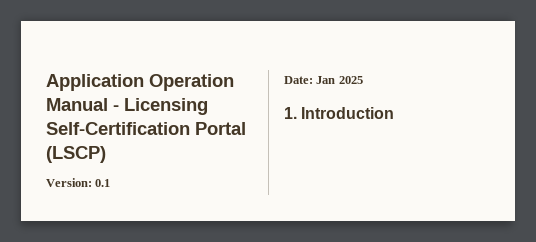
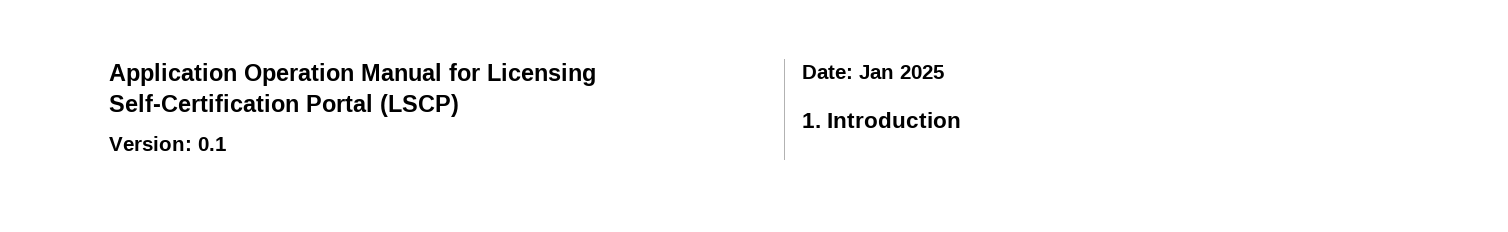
- Application Operation Manual - Licensing Self-Certification Portal (LSCP)
+ Application Operation Manual for Licensing Self-Certification Portal (LSCP)

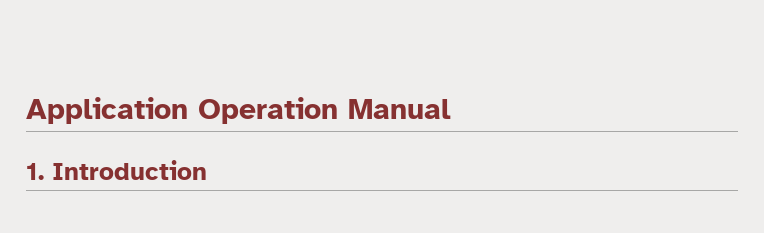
- Application Operation Manual for Licensing Self-Certification Portal (LSCP)
- Version: 0.1
- Date: Jan 2025
+ Application Operation Manual

